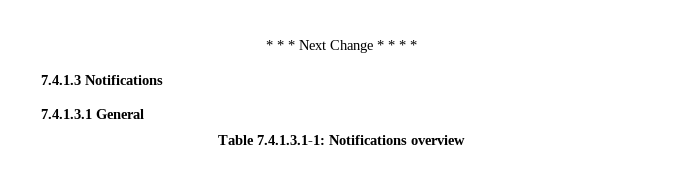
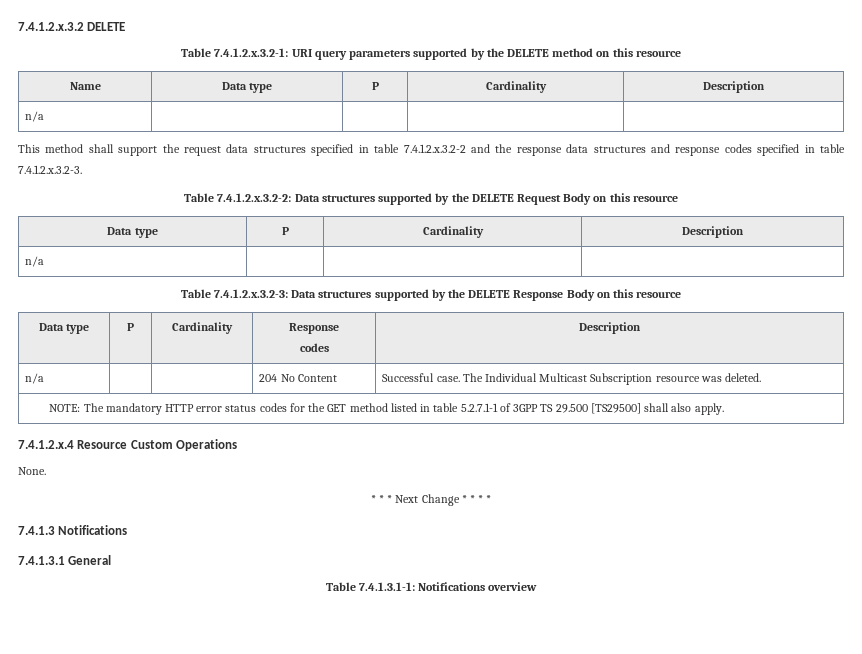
+ 7.4.1.2.x.3.2 DELETE
+ Table 7.4.1.2.x.3.2-1: URI query parameters supported by the DELETE method on this resource
+ Name | Data type | P | Cardinality | Description
+ n/a | | | |
+ This method shall support the request data structures specified in table 7.4.1.2.x.3.2-2 and the response data structures and response codes specified in table 7.4.1.2.x.3.2-3.
+ Table 7.4.1.2.x.3.2-2: Data structures supported by the DELETE Request Body on this resource
+ Data type | P | Cardinality | Description
+ n/a | | |
+ Table 7.4.1.2.x.3.2-3: Data structures supported by the DELETE Response Body on this resource
+ Data type | P | Cardinality | Response
+ codes | Description
+ n/a | | | 204 No Content | Successful case. The Individual Multicast Subscription resource was deleted.
+ NOTE: The mandatory HTTP error status codes for the GET method listed in table 5.2.7.1-1 of 3GPP TS 29.500 [TS29500] shall also apply.
+ 7.4.1.2.x.4 Resource Custom Operations
+ None.

